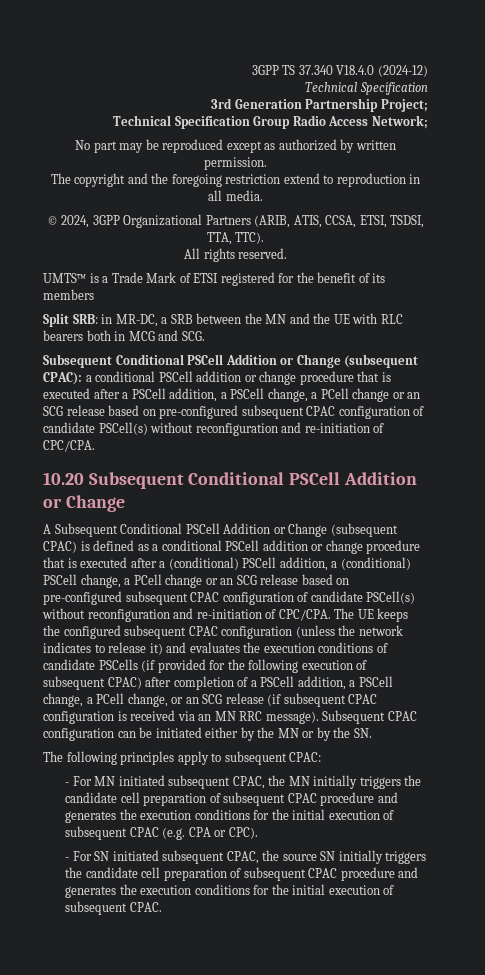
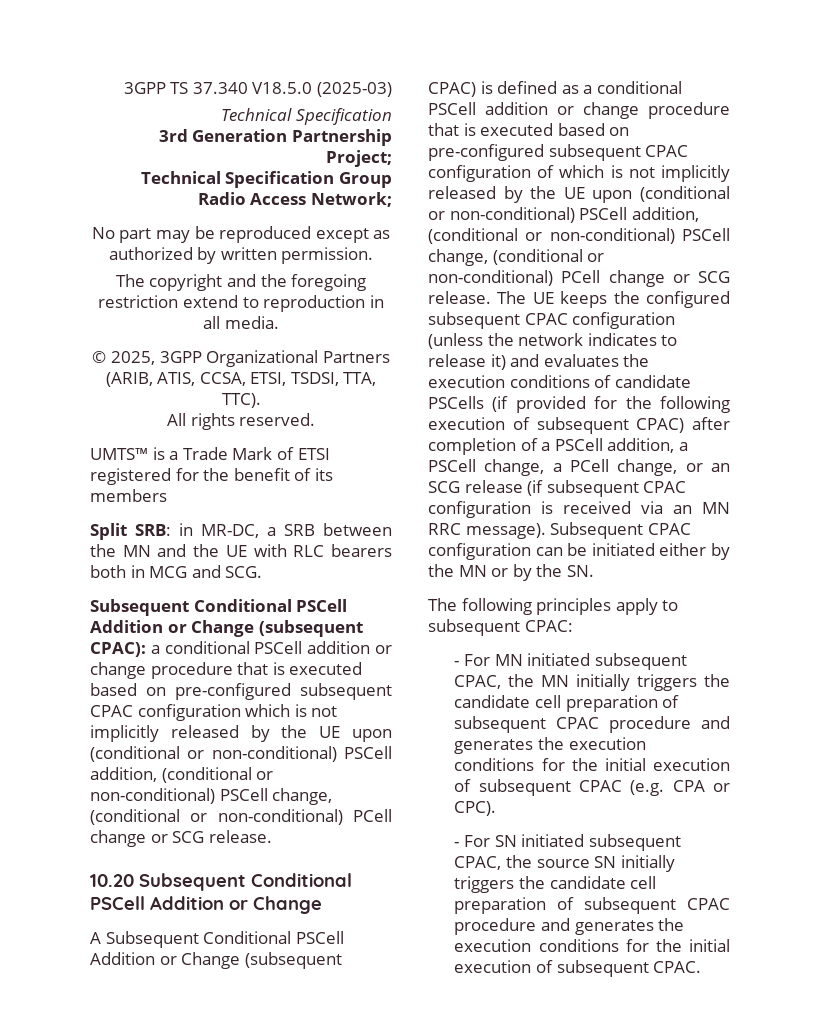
- 3GPP TS 37.340 V18.4.0 (2024-12)
+ 3GPP TS 37.340 V18.5.0 (2025-03)
- © 2024, 3GPP Organizational Partners (ARIB, ATIS, CCSA, ETSI, TSDSI, TTA, TTC).
+ © 2025, 3GPP Organizational Partners (ARIB, ATIS, CCSA, ETSI, TSDSI, TTA, TTC).
- Subsequent Conditional PSCell Addition or Change (subsequent CPAC): a conditional PSCell addition or change procedure that is executed after a PSCell addition, a PSCell change, a PCell change or an SCG release based on pre-configured subsequent CPAC configuration of candidate PSCell(s) without reconfiguration and re-initiation of CPC/CPA.
+ Subsequent Conditional PSCell Addition or Change (subsequent CPAC): a conditional PSCell addition or change procedure that is executed based on pre-configured subsequent CPAC configuration which is not implicitly released by the UE upon (conditional or non-conditional) PSCell addition, (conditional or non-conditional) PSCell change, (conditional or non-conditional) PCell change or SCG release.
- A Subsequent Conditional PSCell Addition or Change (subsequent CPAC) is defined as a conditional PSCell addition or change procedure that is executed after a (conditional) PSCell addition, a (conditional) PSCell change, a PCell change or an SCG release based on pre-configured subsequent CPAC configuration of candidate PSCell(s) without reconfiguration and re-initiation of CPC/CPA.
+ A Subsequent Conditional PSCell Addition or Change (subsequent CPAC) is defined as a conditional PSCell addition or change procedure that is executed based on pre-configured subsequent CPAC configuration of which is not implicitly released by the UE upon (conditional or non-conditional) PSCell addition, (conditional or non-conditional) PSCell change, (conditional or non-conditional) PCell change or SCG release.

